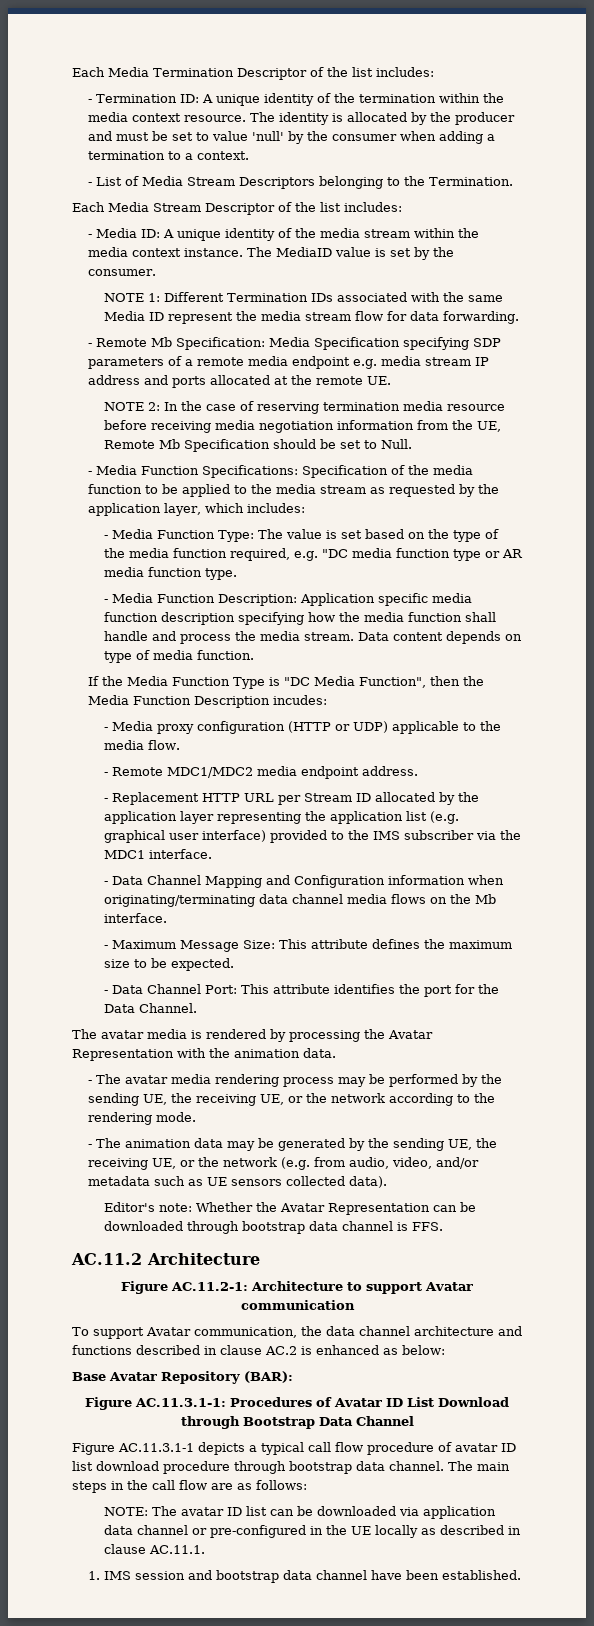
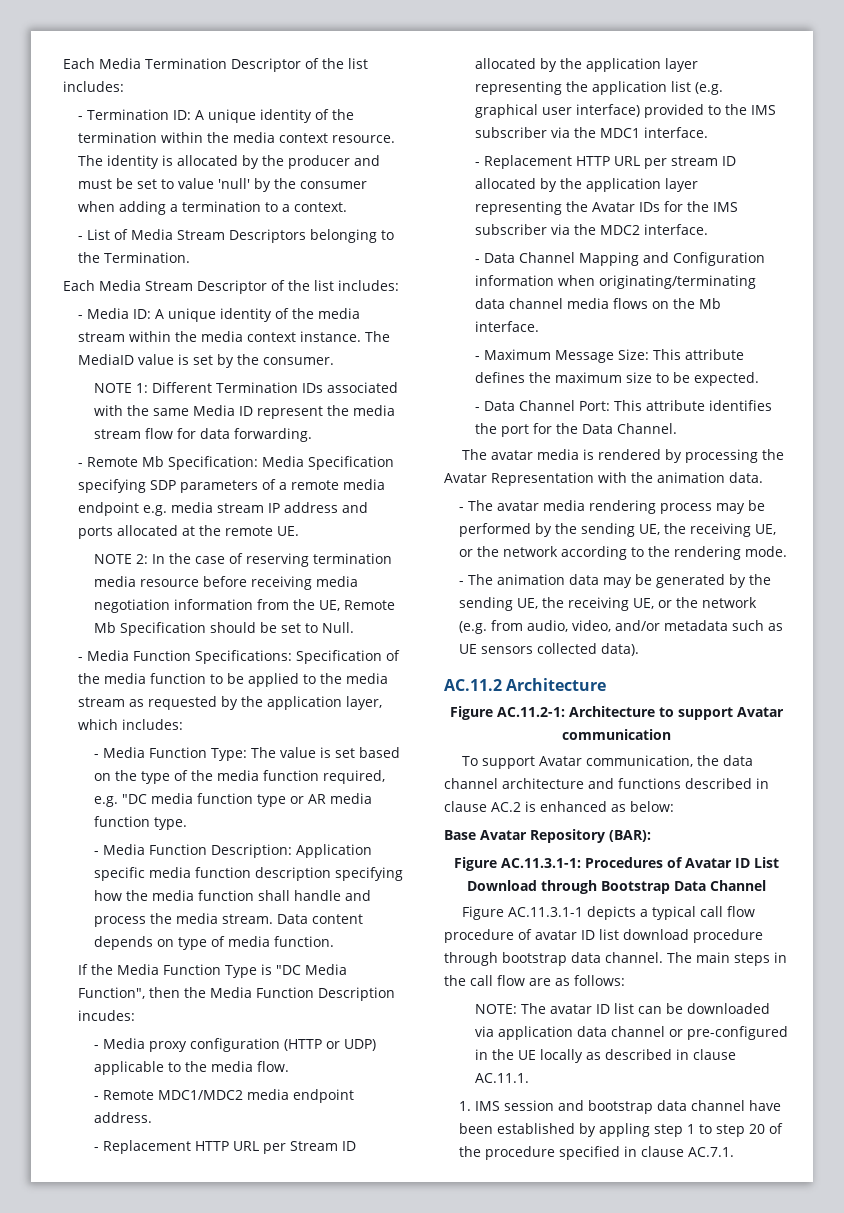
+ - Replacement HTTP URL per stream ID allocated by the application layer representing the Avatar IDs for the IMS subscriber via the MDC2 interface.
- Editor's note: Whether the Avatar Representation can be downloaded through bootstrap data channel is FFS.
- 1. IMS session and bootstrap data channel have been established.
+ 1. IMS session and bootstrap data channel have been established by appling step 1 to step 20 of the procedure specified in clause AC.7.1.

